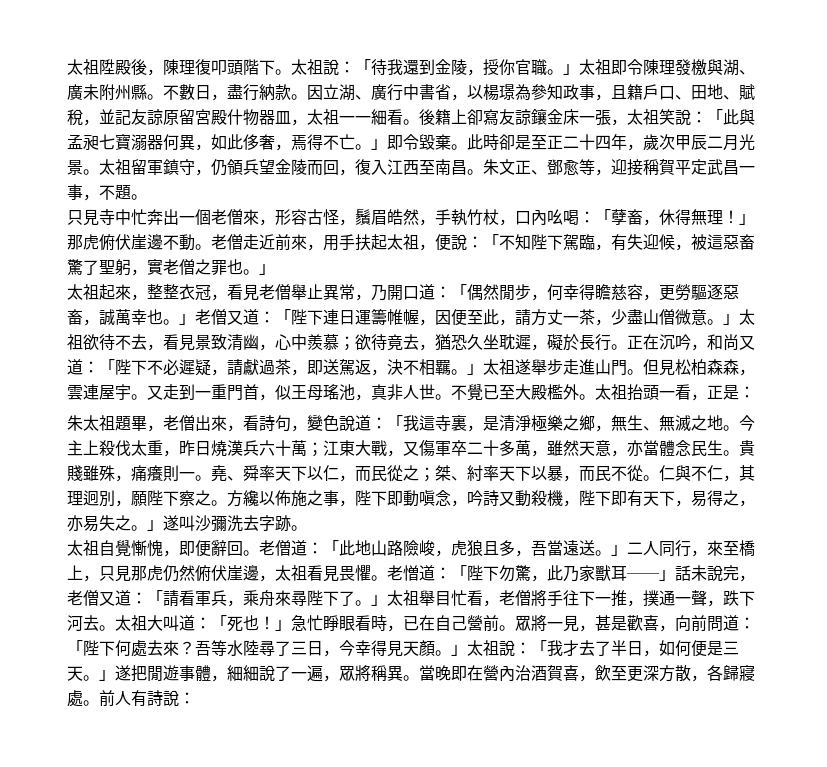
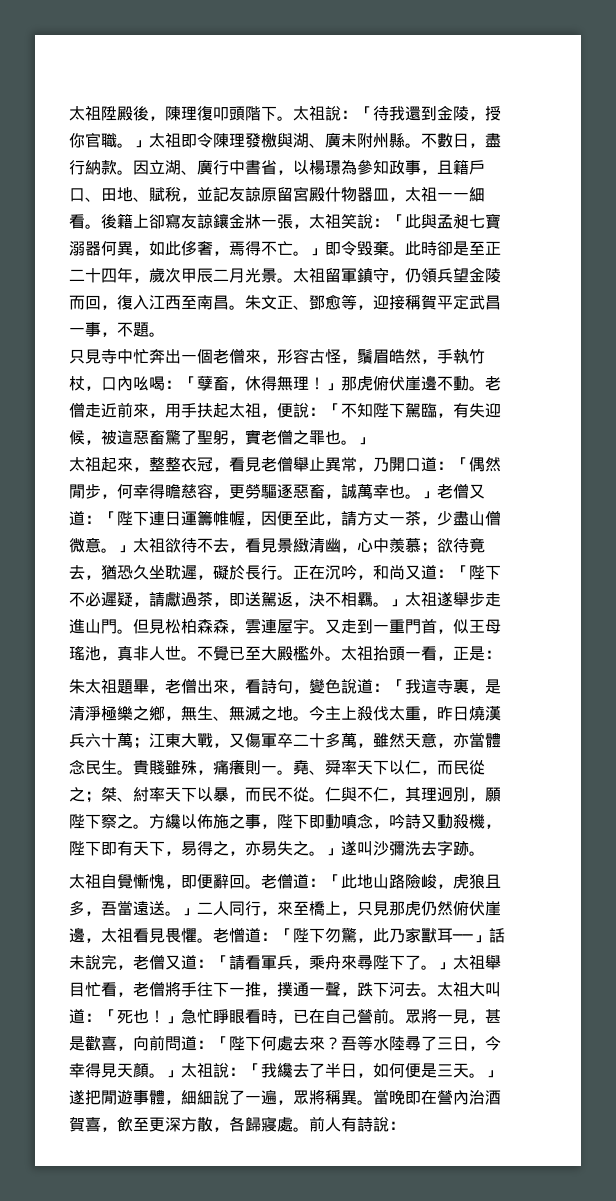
- 後籍上卻寫友諒鑲金床一張，太祖笑說：「此與孟昶七寶溺器何異，如此侈奢，焉得不亡。」即令毀棄。
+ 後籍上卻寫友諒鑲金牀一張，太祖笑說：「此與孟昶七寶溺器何異，如此侈奢，焉得不亡。」即令毀棄。
- 太祖起來，整整衣冠，看見老僧舉止異常，乃開口道：「偶然閒步，何幸得瞻慈容，更勞驅逐惡畜，誠萬幸也。」老僧又道：「陛下連日運籌帷幄，因便至此，請方丈一茶，少盡山僧微意。」太祖欲待不去，看見景致清幽，心中羨慕；欲待竟去，猶恐久坐耽遲，礙於長行。
+ 太祖起來，整整衣冠，看見老僧舉止異常，乃開口道：「偶然閒步，何幸得瞻慈容，更勞驅逐惡畜，誠萬幸也。」老僧又道：「陛下連日運籌帷幄，因便至此，請方丈一茶，少盡山僧微意。」太祖欲待不去，看見景緻清幽，心中羨慕；欲待竟去，猶恐久坐耽遲，礙於長行。
- 吾等水陸尋了三日，今幸得見天顏。」太祖說：「我才去了半日，如何便是三天。」遂把閒遊事體，細細說了一遍，眾將稱異。
+ 吾等水陸尋了三日，今幸得見天顏。」太祖說：「我纔去了半日，如何便是三天。」遂把閒遊事體，細細說了一遍，眾將稱異。

